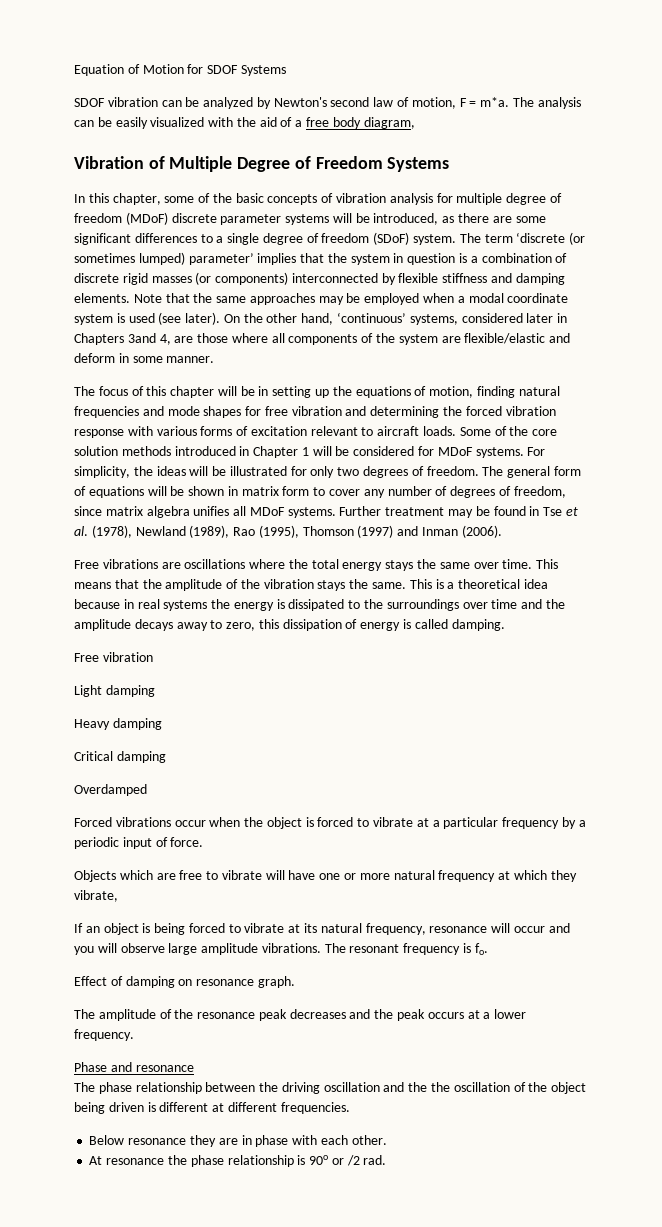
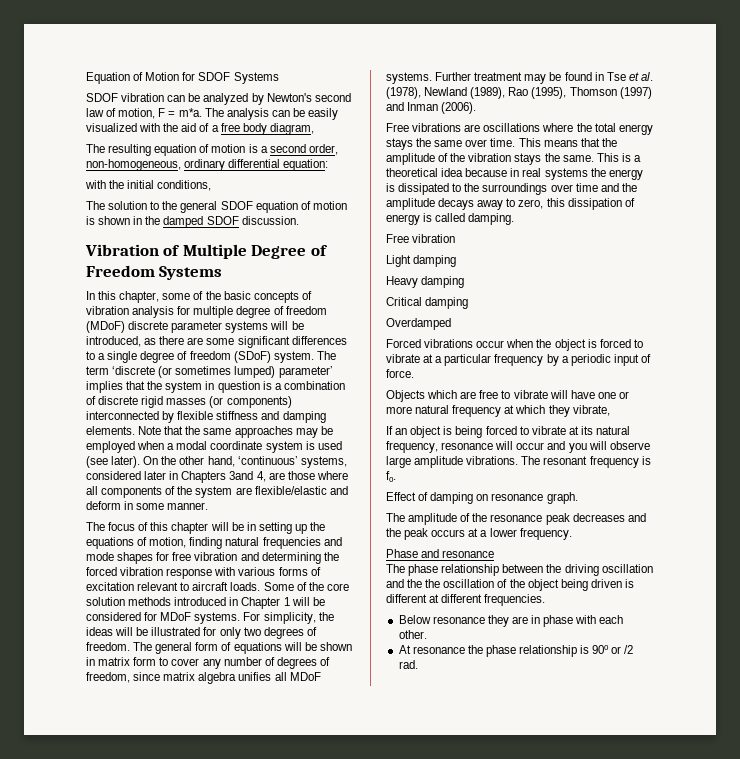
+ The resulting equation of motion is a second order, non-homogeneous, ordinary differential equation:
+ with the initial conditions,
+ The solution to the general SDOF equation of motion is shown in the damped SDOF discussion.

